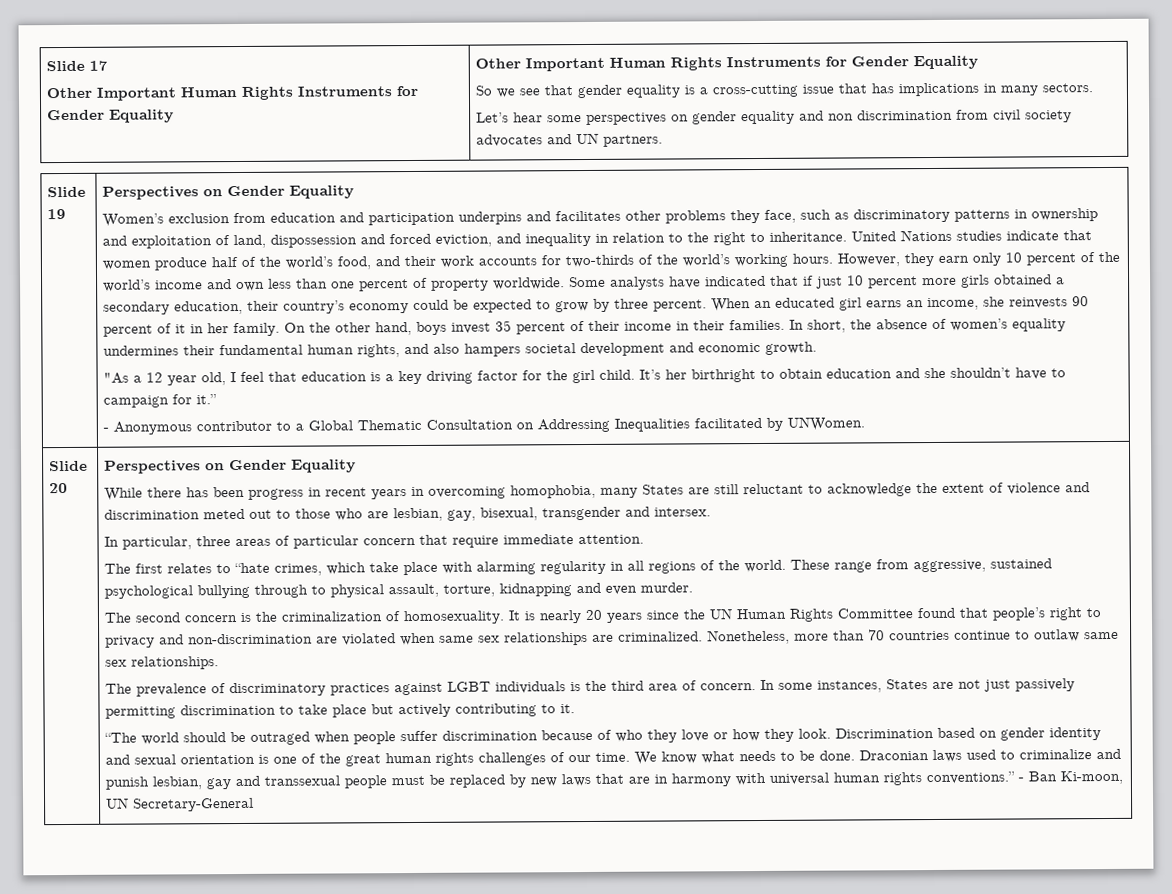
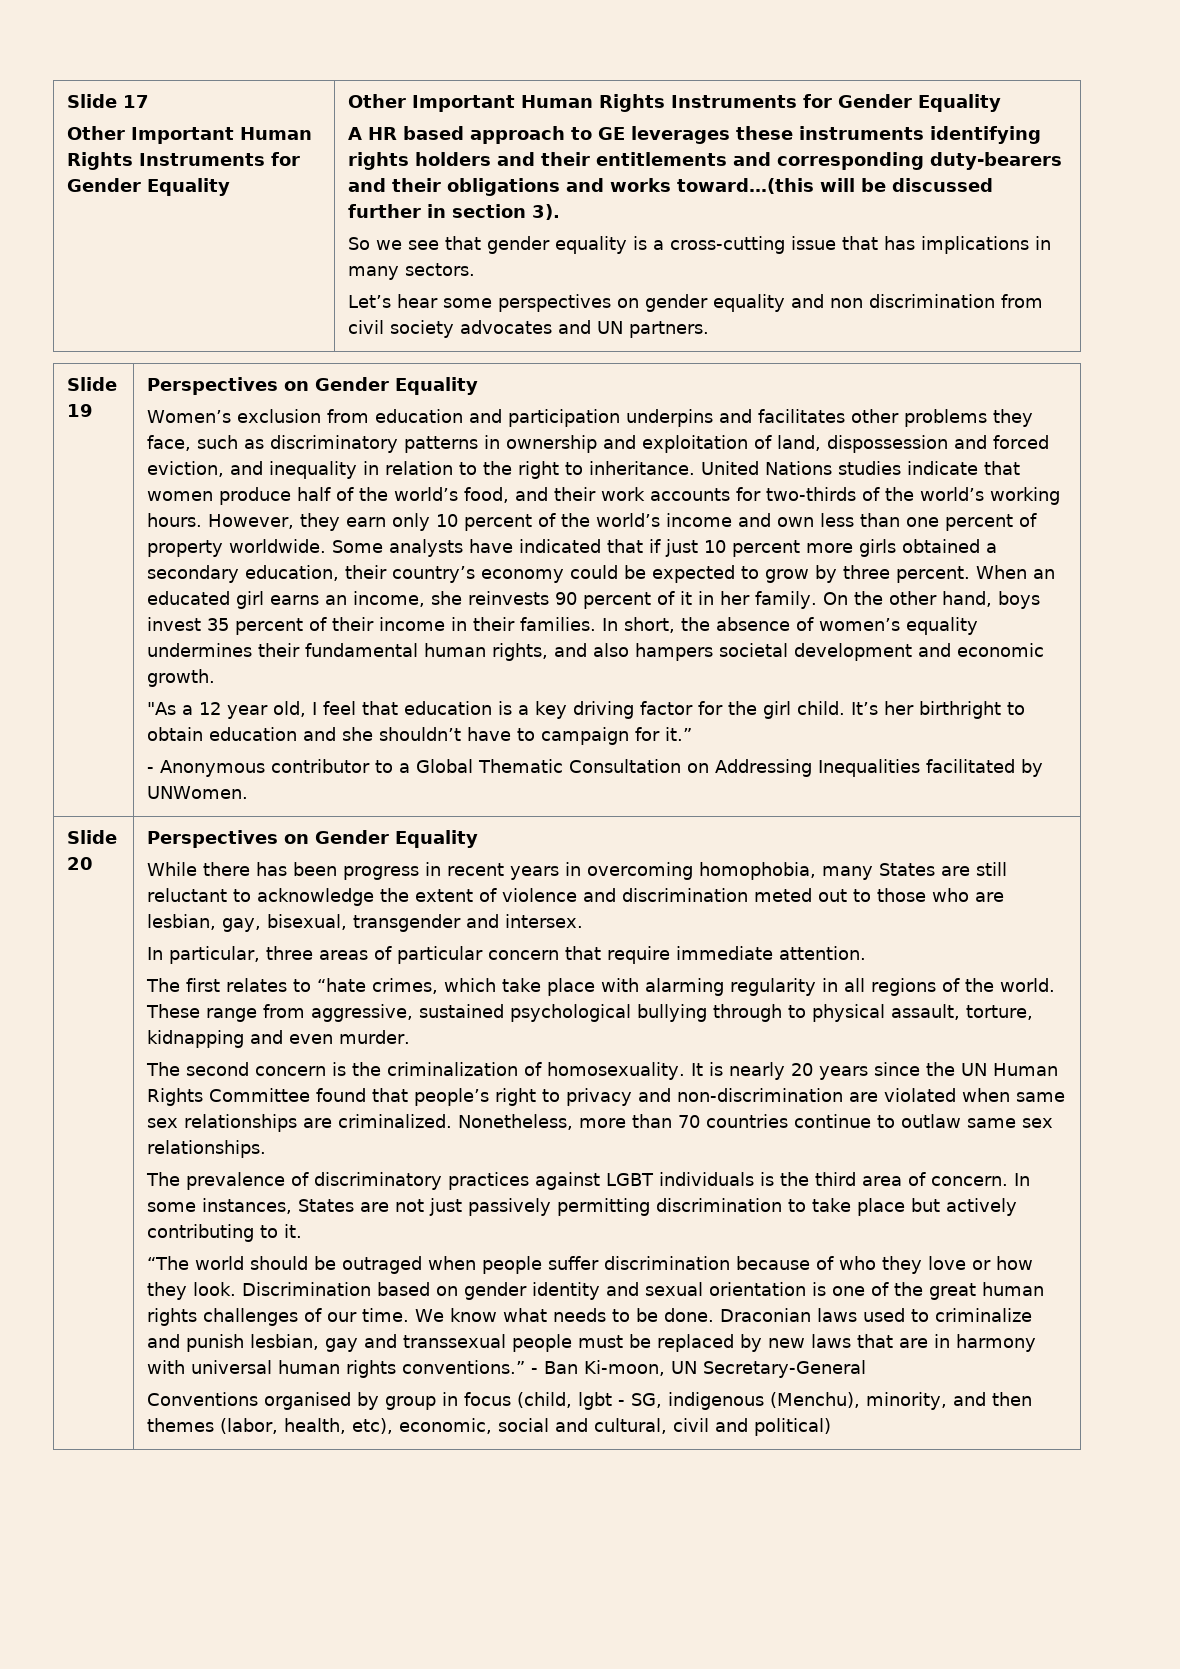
+ A HR based approach to GE leverages these instruments identifying rights holders and their entitlements and corresponding duty-bearers and their obligations and works toward…(this will be discussed further in section 3).
+ Conventions organised by group in focus (child, lgbt - SG, indigenous (Menchu), minority, and then themes (labor, health, etc), economic, social and cultural, civil and political)

